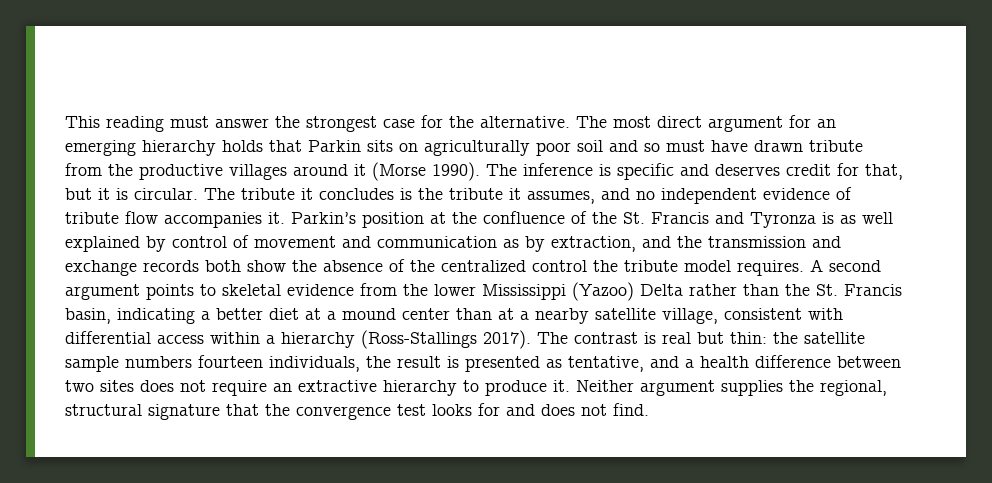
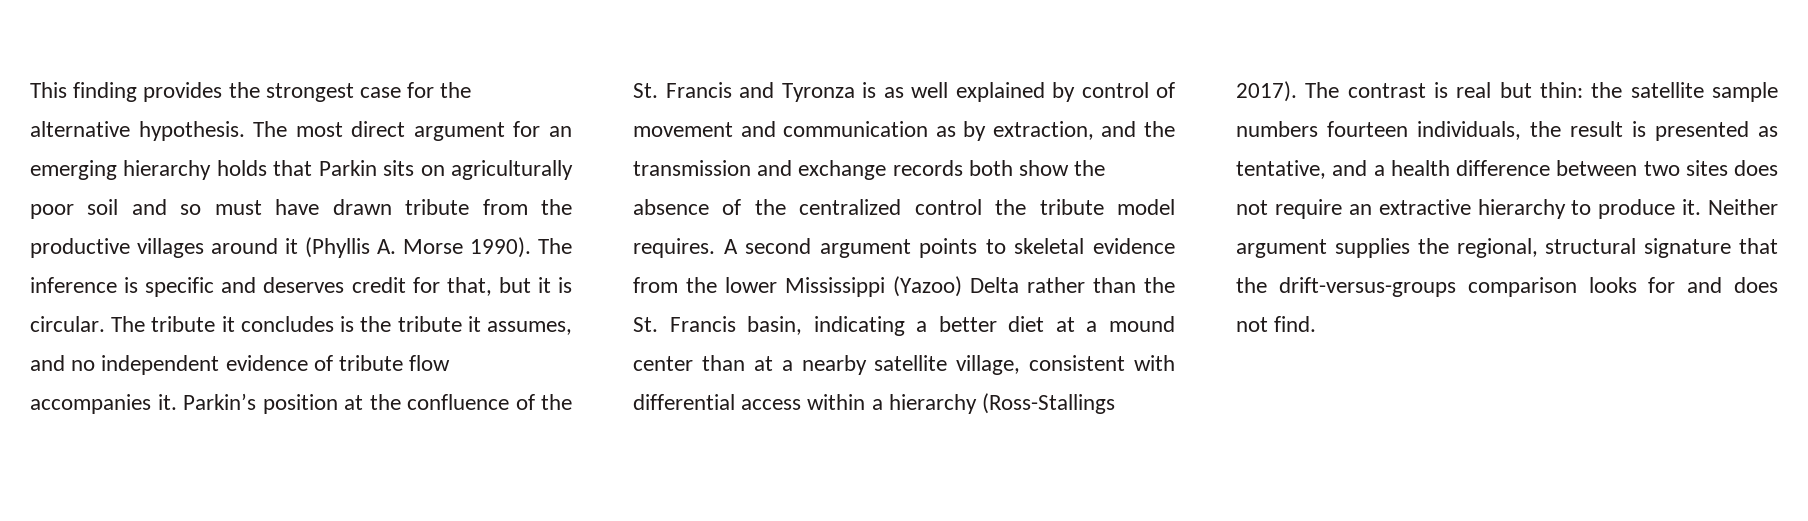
- This reading must answer the strongest case for the alternative.
+ This finding provides the strongest case for the alternative hypothesis.
- The most direct argument for an emerging hierarchy holds that Parkin sits on agriculturally poor soil and so must have drawn tribute from the productive villages around it (Morse 1990).
+ The most direct argument for an emerging hierarchy holds that Parkin sits on agriculturally poor soil and so must have drawn tribute from the productive villages around it (Phyllis A. Morse 1990).
- Neither argument supplies the regional, structural signature that the convergence test looks for and does not find.
+ Neither argument supplies the regional, structural signature that the drift-versus-groups comparison looks for and does not find.

